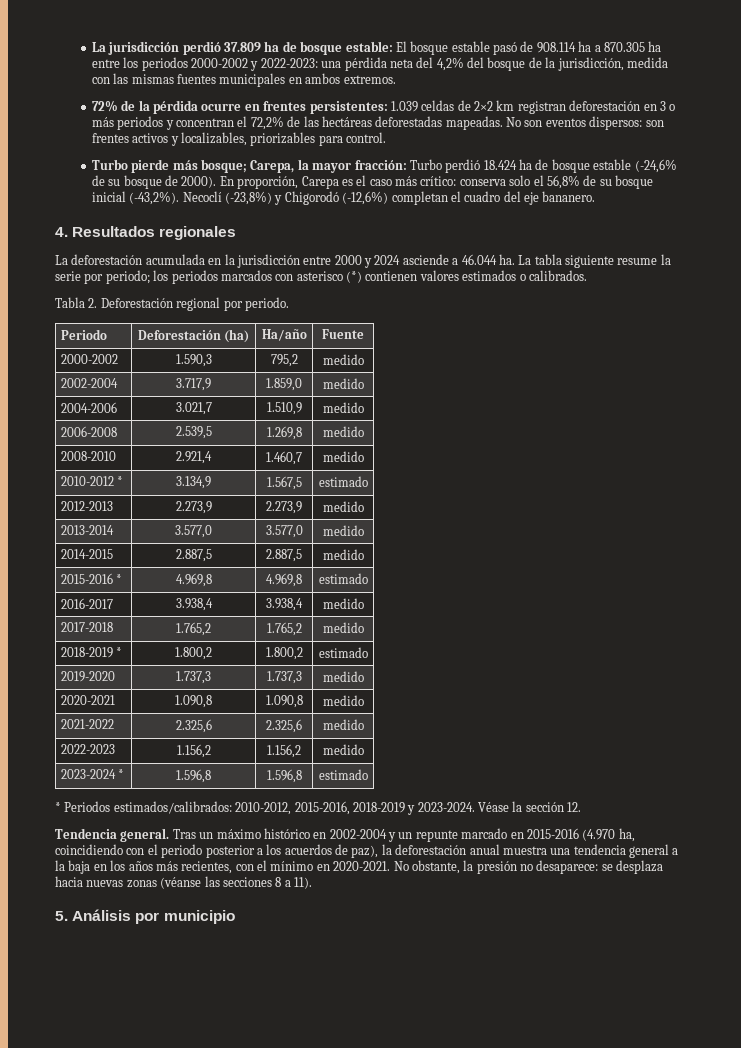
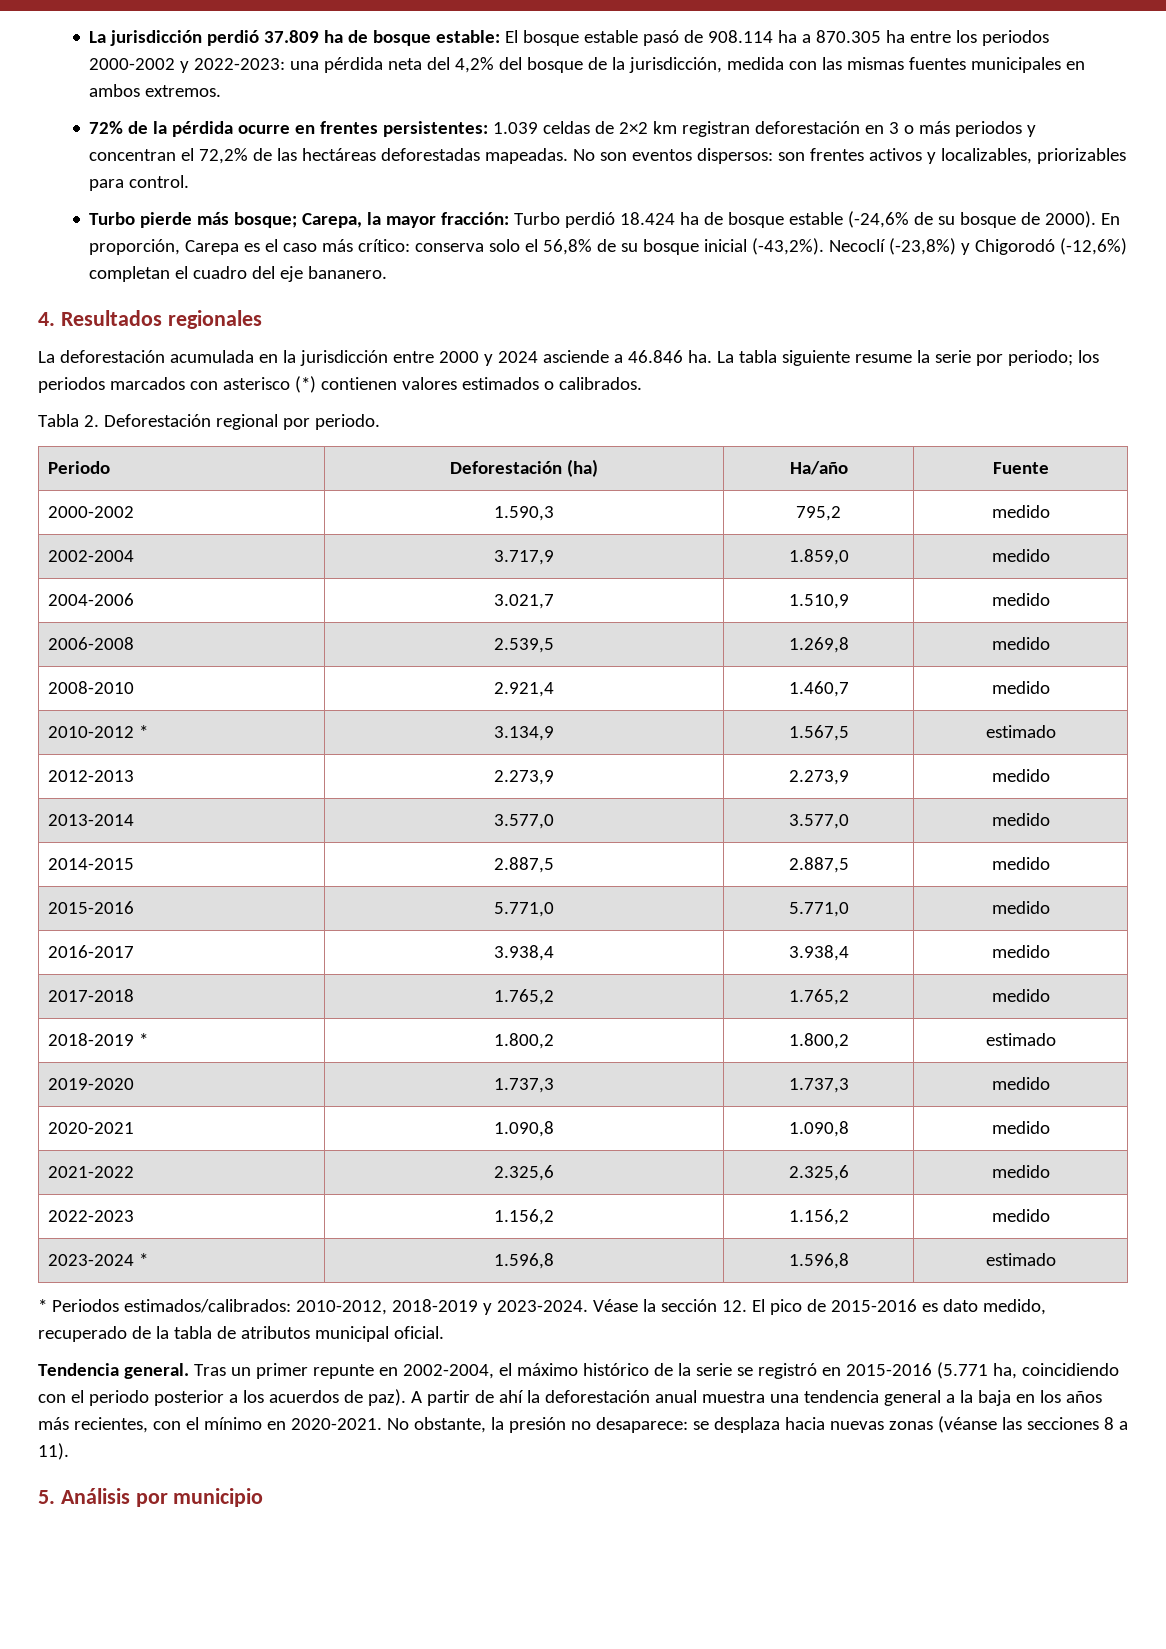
- La deforestación acumulada en la jurisdicción entre 2000 y 2024 asciende a 46.044 ha.
+ La deforestación acumulada en la jurisdicción entre 2000 y 2024 asciende a 46.846 ha.
- 2015-2016 * | 4.969,8 | 4.969,8 | estimado
+ 2015-2016 | 5.771,0 | 5.771,0 | medido
- * Periodos estimados/calibrados: 2010-2012, 2015-2016, 2018-2019 y 2023-2024.
+ * Periodos estimados/calibrados: 2010-2012, 2018-2019 y 2023-2024.
- Véase la sección 12.
- Tendencia general. Tras un máximo histórico en 2002-2004 y un repunte marcado en 2015-2016 (4.970 ha, coincidiendo con el periodo posterior a los acuerdos de paz), la deforestación anual muestra una tendencia general a la baja en los años más recientes, con el mínimo en 2020-2021.
+ Véase la sección 12. El pico de 2015-2016 es dato medido, recuperado de la tabla de atributos municipal oficial.
+ Tendencia general. Tras un primer repunte en 2002-2004, el máximo histórico de la serie se registró en 2015-2016 (5.771 ha, coincidiendo con el periodo posterior a los acuerdos de paz). A partir de ahí la deforestación anual muestra una tendencia general a la baja en los años más recientes, con el mínimo en 2020-2021.

